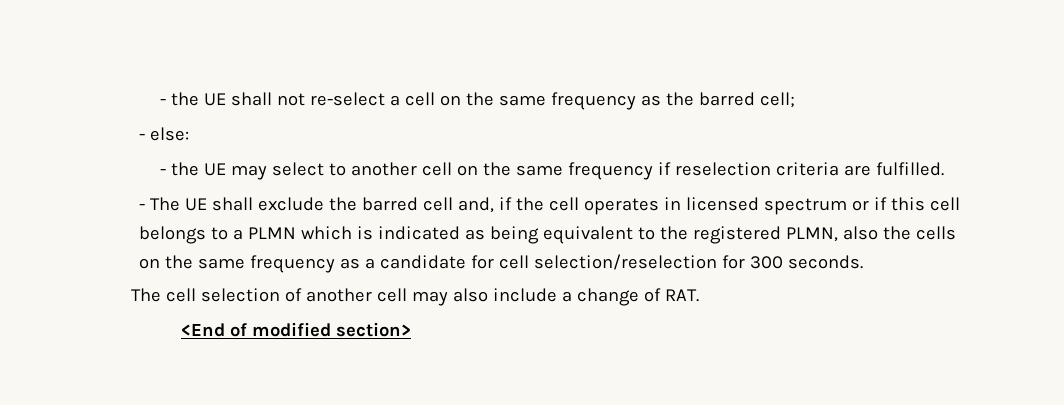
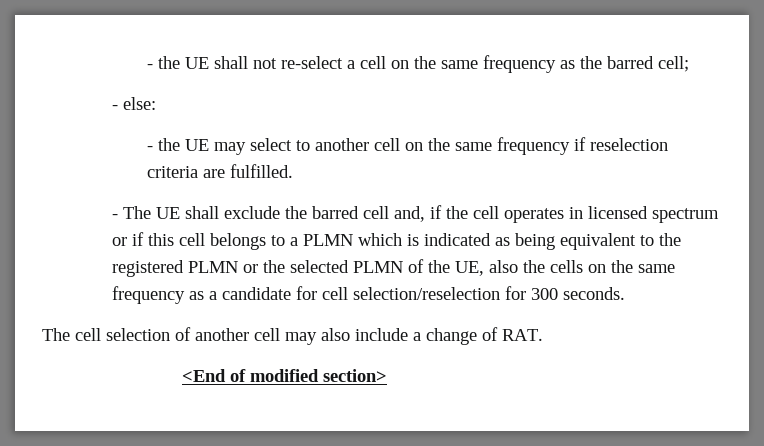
- - The UE shall exclude the barred cell and, if the cell operates in licensed spectrum or if this cell belongs to a PLMN which is indicated as being equivalent to the registered PLMN, also the cells on the same frequency as a candidate for cell selection/reselection for 300 seconds.
+ - The UE shall exclude the barred cell and, if the cell operates in licensed spectrum or if this cell belongs to a PLMN which is indicated as being equivalent to the registered PLMN or the selected PLMN of the UE, also the cells on the same frequency as a candidate for cell selection/reselection for 300 seconds.

